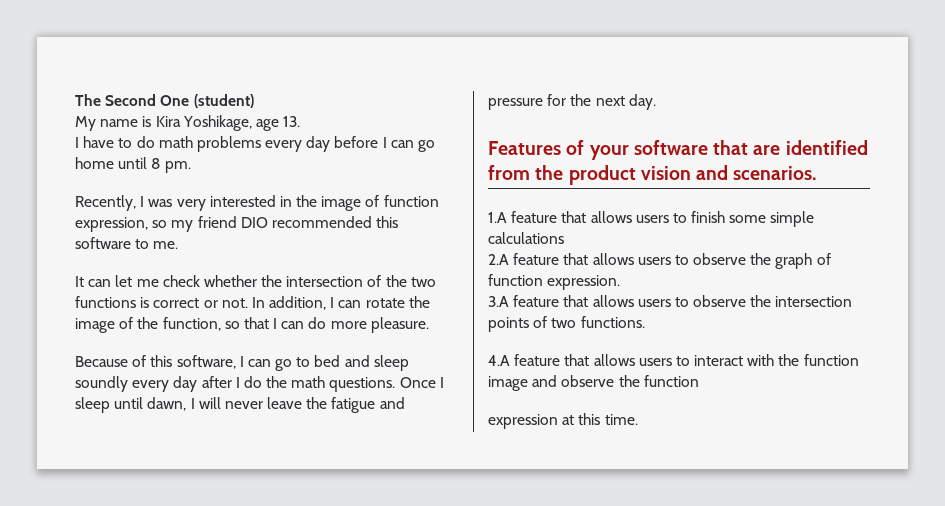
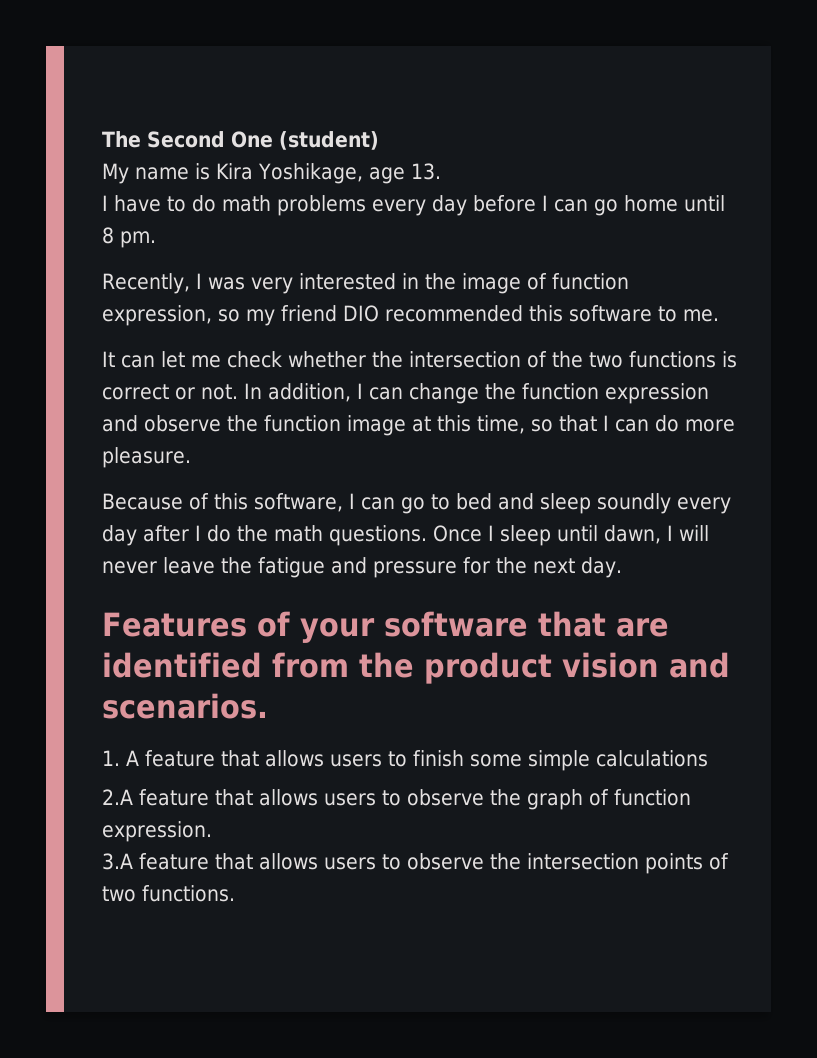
- In addition, I can rotate the image of the function, so that I can do more pleasure.
+ In addition, I can change the function expression and observe the function image at this time, so that I can do more pleasure.
- 1.A feature that allows users to finish some simple calculations
+ 1. A feature that allows users to finish some simple calculations
- 4.A feature that allows users to interact with the function image and observe the function
- expression at this time.

